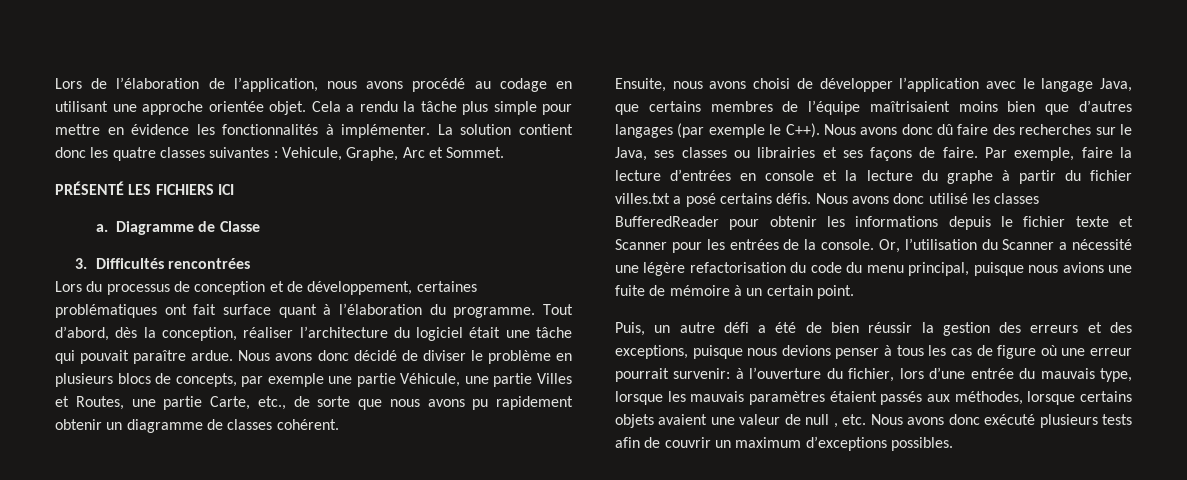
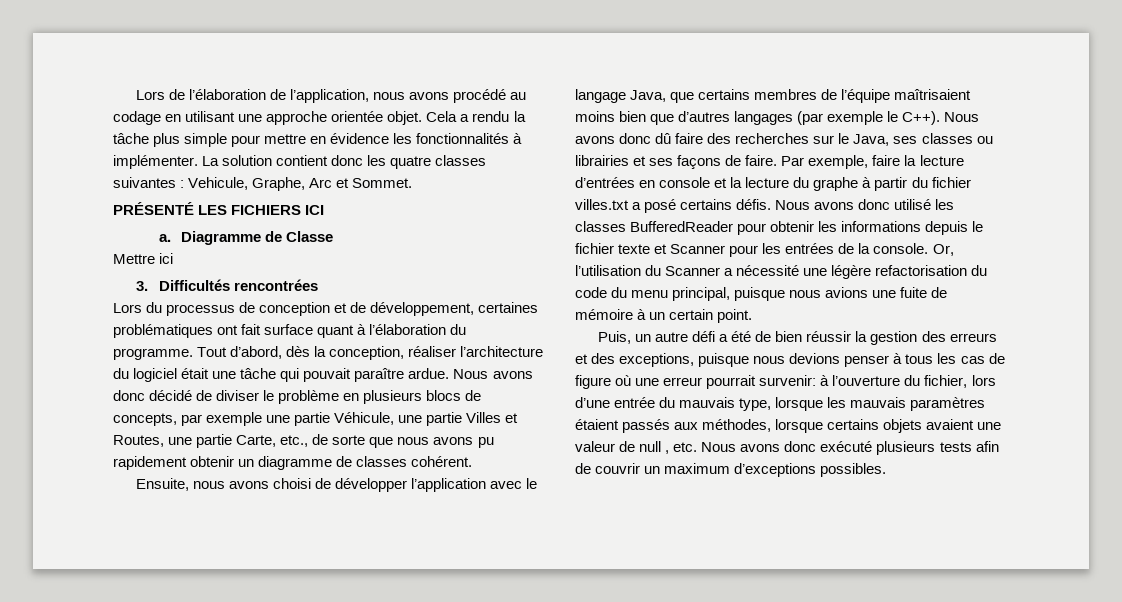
+ Mettre ici

